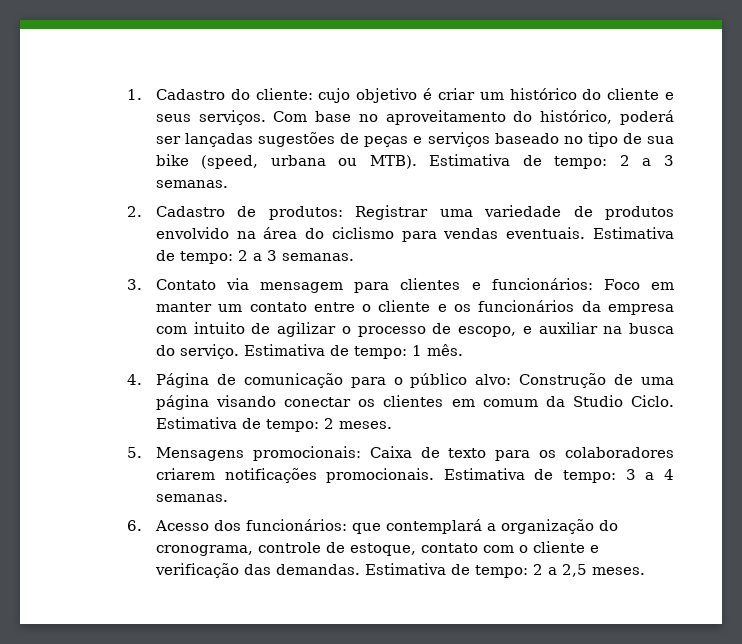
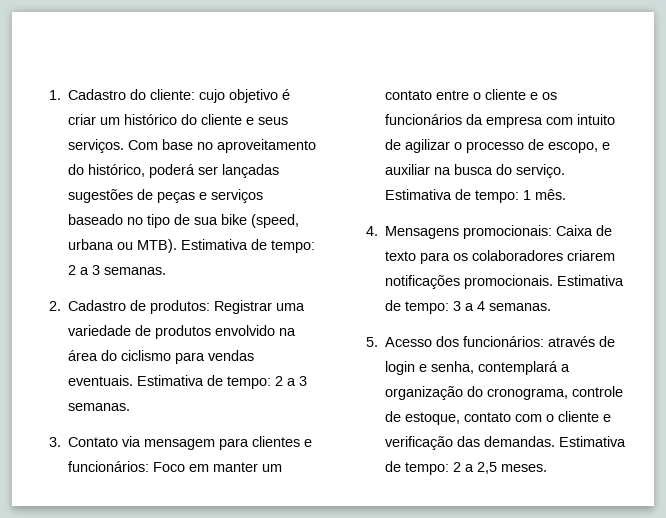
- 4. Página de comunicação para o público alvo: Construção de uma página visando conectar os clientes em comum da Studio Ciclo. Estimativa de tempo: 2 meses.
- 5. Mensagens promocionais: Caixa de texto para os colaboradores criarem notificações promocionais.
+ 4. Mensagens promocionais: Caixa de texto para os colaboradores criarem notificações promocionais.
- 6. Acesso dos funcionários: que contemplará a organização do cronograma, controle de estoque, contato com o cliente e verificação das demandas.
+ 5. Acesso dos funcionários: através de login e senha, contemplará a organização do cronograma, controle de estoque, contato com o cliente e verificação das demandas.

